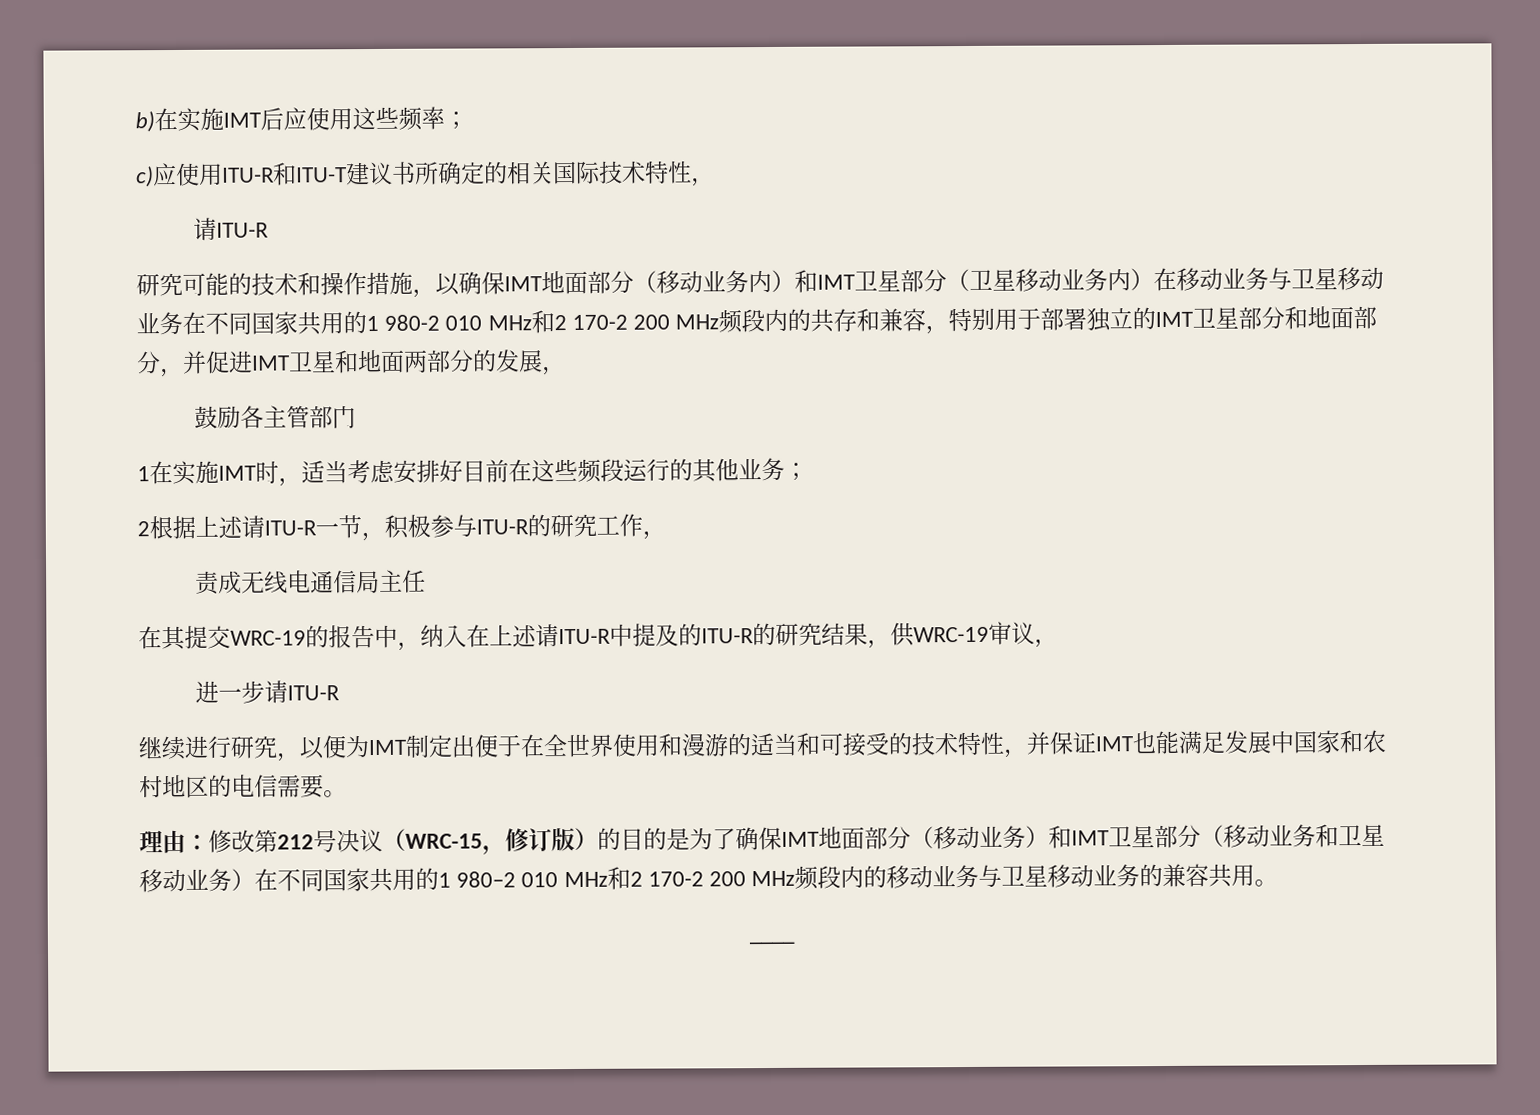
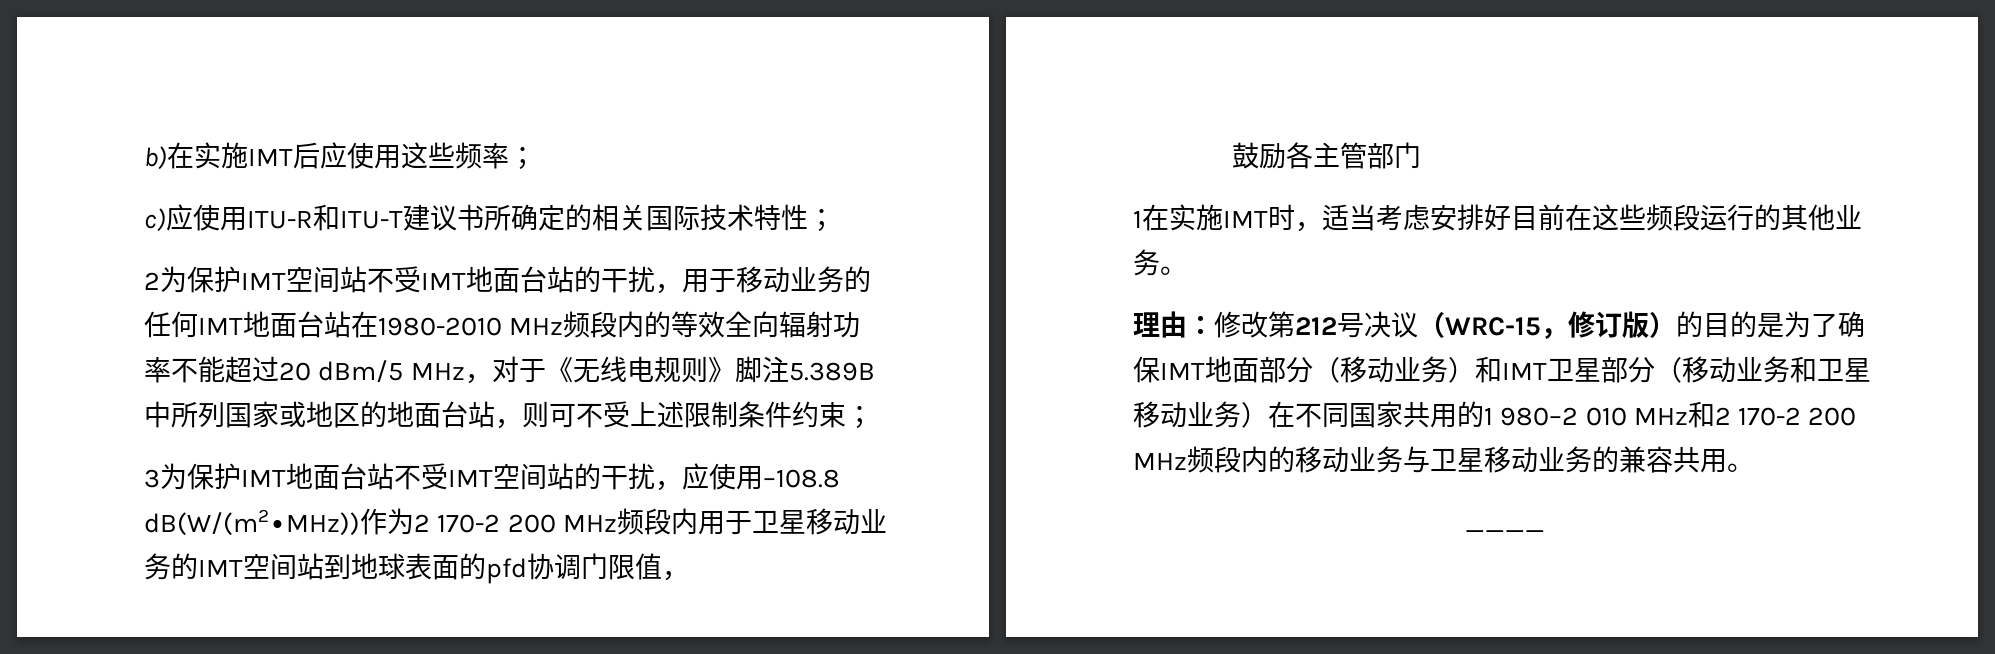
- c)应使用ITU-R和ITU-T建议书所确定的相关国际技术特性，
- 请ITU-R
- 研究可能的技术和操作措施，以确保IMT地面部分（移动业务内）和IMT卫星部分（卫星移动业务内）在移动业务与卫星移动业务在不同国家共用的1 980-2 010 MHz和2 170-2 200 MHz频段内的共存和兼容，特别用于部署独立的IMT卫星部分和地面部分，并促进IMT卫星和地面两部分的发展，
+ c)应使用ITU-R和ITU-T建议书所确定的相关国际技术特性；
+ 2为保护IMT空间站不受IMT地面台站的干扰，用于移动业务的任何IMT地面台站在1980-2010 MHz频段内的等效全向辐射功率不能超过20 dBm/5 MHz，对于《无线电规则》脚注5.389B中所列国家或地区的地面台站，则可不受上述限制条件约束；
+ 3为保护IMT地面台站不受IMT空间站的干扰，应使用–108.8 dB(W/(m2∙MHz))作为2 170-2 200 MHz频段内用于卫星移动业务的IMT空间站到地球表面的pfd协调门限值，
- 1在实施IMT时，适当考虑安排好目前在这些频段运行的其他业务；
- 2根据上述请ITU-R一节，积极参与ITU-R的研究工作，
- 责成无线电通信局主任
- 在其提交WRC-19的报告中，纳入在上述请ITU-R中提及的ITU-R的研究结果，供WRC-19审议，
- 进一步请ITU-R
- 继续进行研究，以便为IMT制定出便于在全世界使用和漫游的适当和可接受的技术特性，并保证IMT也能满足发展中国家和农村地区的电信需要。
+ 1在实施IMT时，适当考虑安排好目前在这些频段运行的其他业务。

